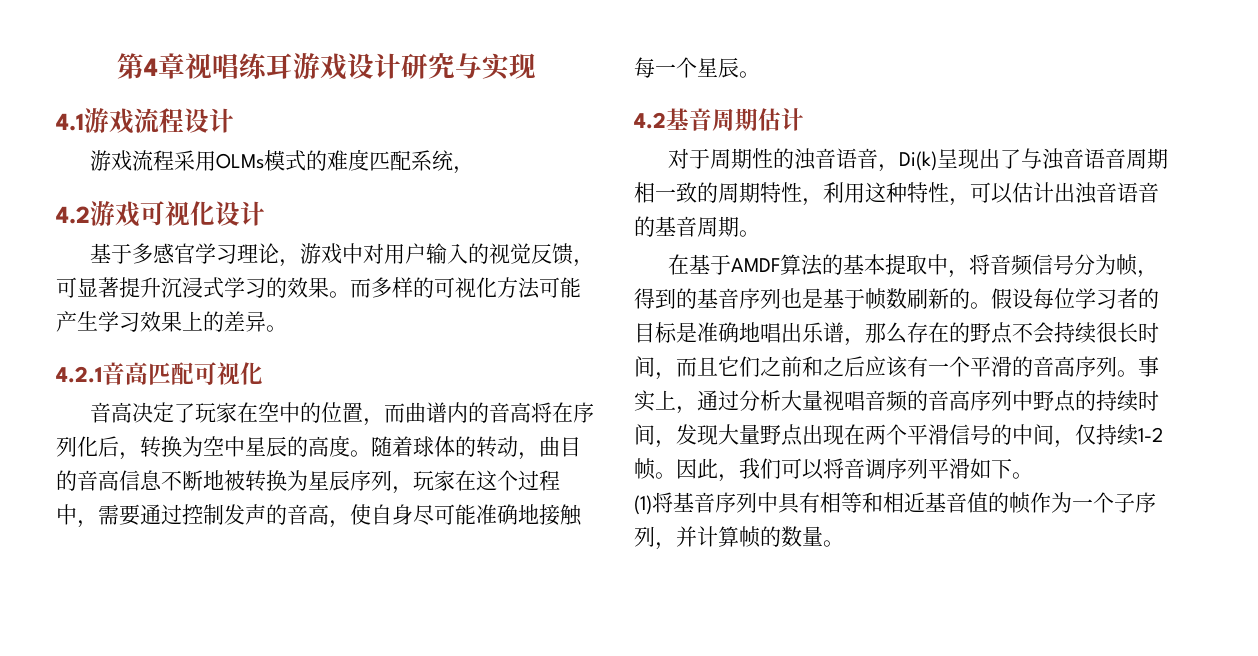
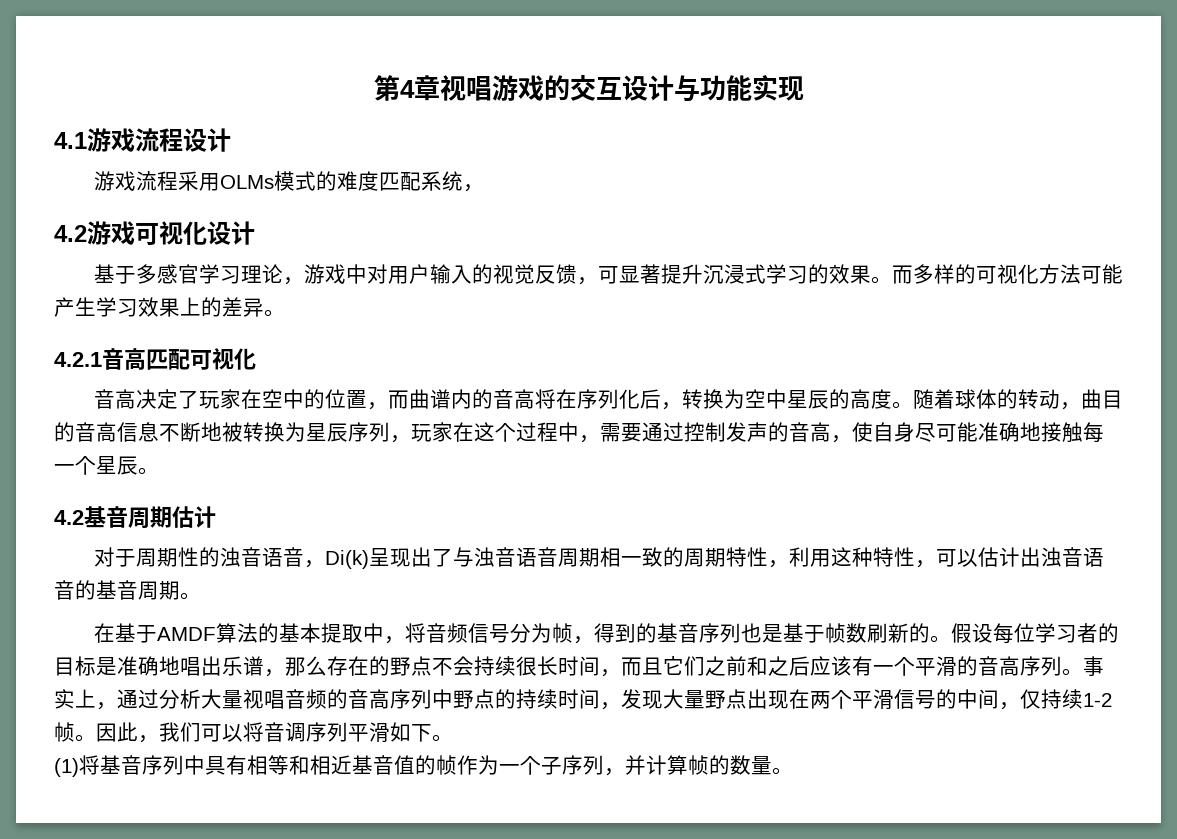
- 第4章视唱练耳游戏设计研究与实现
+ 第4章视唱游戏的交互设计与功能实现

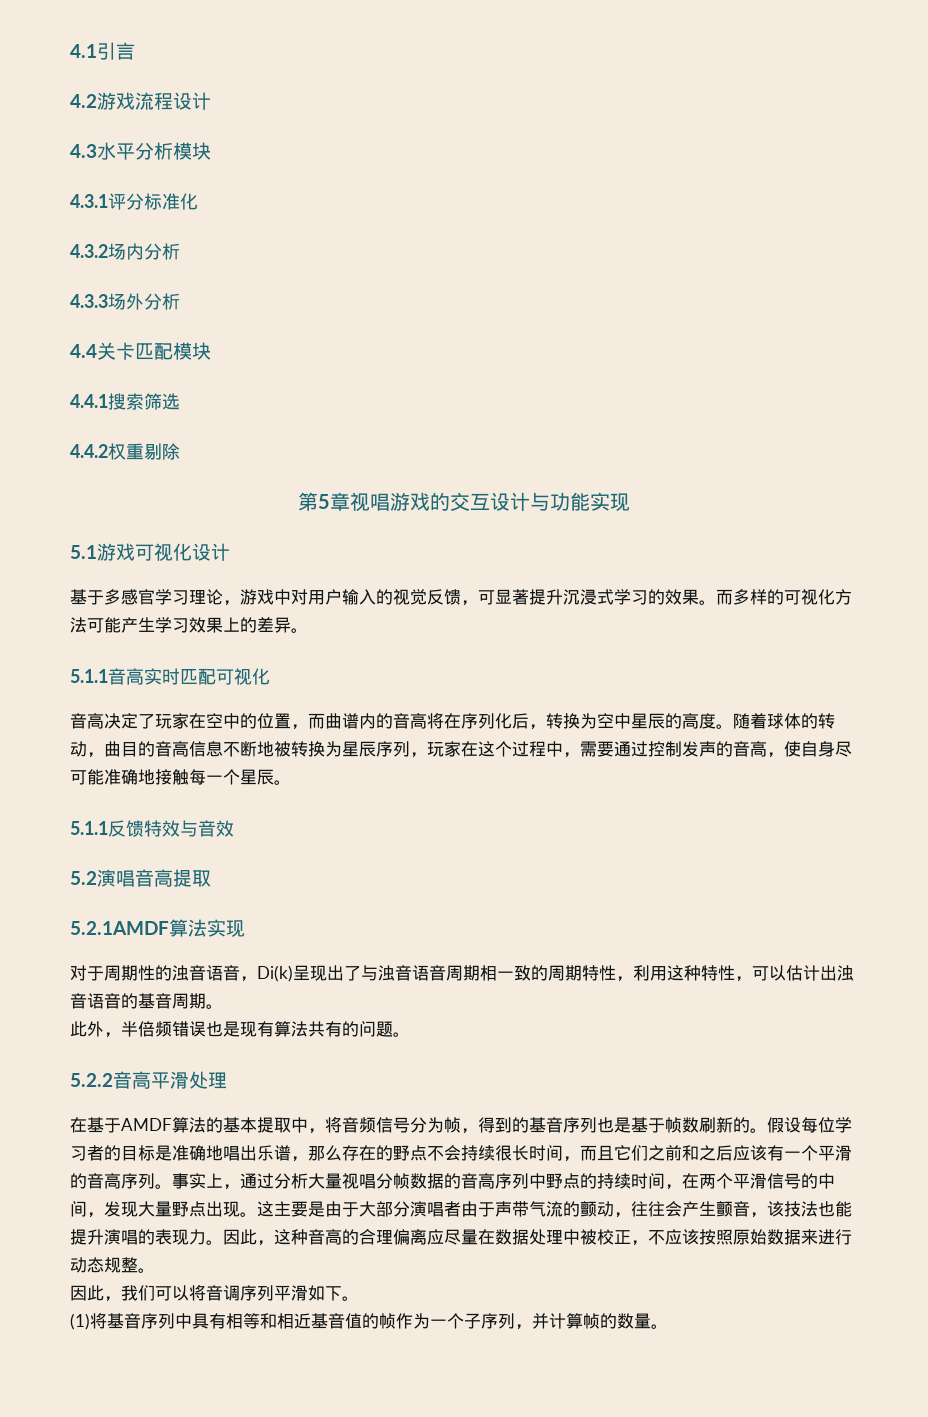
- 第4章视唱游戏的交互设计与功能实现
+ 4.1引言
+ 4.2游戏流程设计
+ 4.3水平分析模块
+ 4.3.1评分标准化
+ 4.3.2场内分析
+ 4.3.3场外分析
+ 4.4关卡匹配模块
+ 4.4.1搜索筛选
+ 4.4.2权重剔除
+ 第5章视唱游戏的交互设计与功能实现
- 4.1游戏流程设计
- 游戏流程采用OLMs模式的难度匹配系统，
- 4.2游戏可视化设计
+ 5.1游戏可视化设计
- 4.2.1音高匹配可视化
+ 5.1.1音高实时匹配可视化
- 4.2基音周期估计
+ 5.1.1反馈特效与音效
+ 5.2演唱音高提取
+ 5.2.1AMDF算法实现
+ 此外，半倍频错误也是现有算法共有的问题。
+ 5.2.2音高平滑处理
- 事实上，通过分析大量视唱音频的音高序列中野点的持续时间，发现大量野点出现在两个平滑信号的中间，仅持续1-2帧。因此，我们可以将音调序列平滑如下。
+ 事实上，通过分析大量视唱分帧数据的音高序列中野点的持续时间，在两个平滑信号的中间，发现大量野点出现。这主要是由于大部分演唱者由于声带气流的颤动，往往会产生颤音，该技法也能提升演唱的表现力。因此，这种音高的合理偏离应尽量在数据处理中被校正，不应该按照原始数据来进行动态规整。
+ 因此，我们可以将音调序列平滑如下。

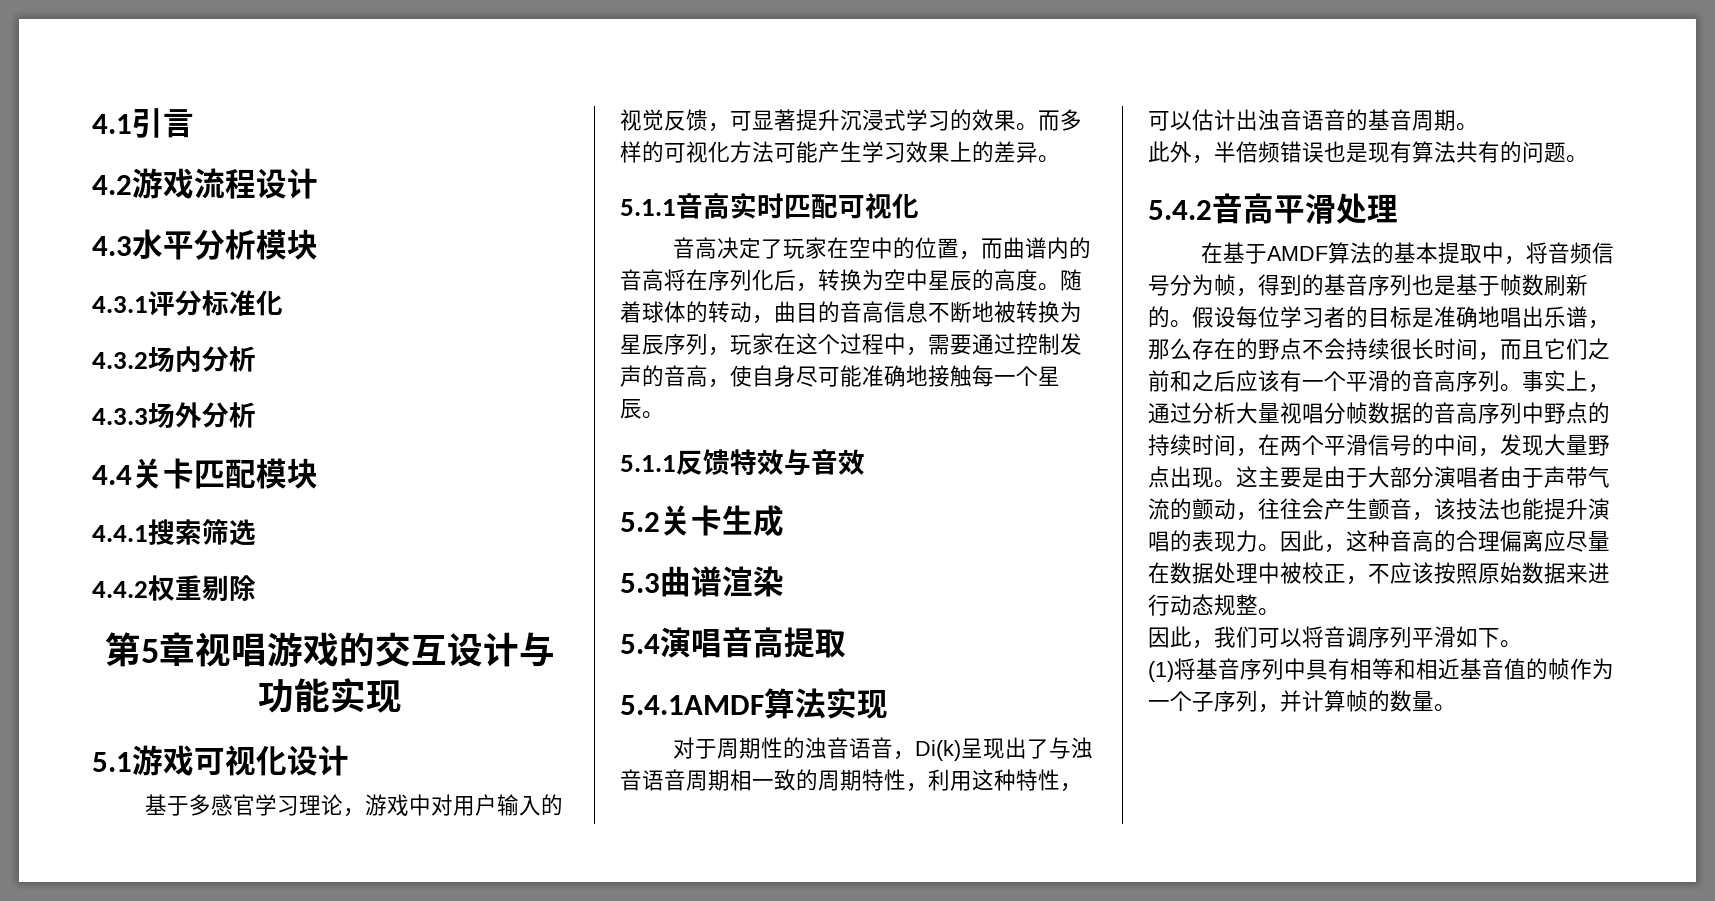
- 5.2演唱音高提取
+ 5.2关卡生成
+ 5.3曲谱渲染
+ 5.4演唱音高提取
- 5.2.1AMDF算法实现
+ 5.4.1AMDF算法实现
- 5.2.2音高平滑处理
+ 5.4.2音高平滑处理

